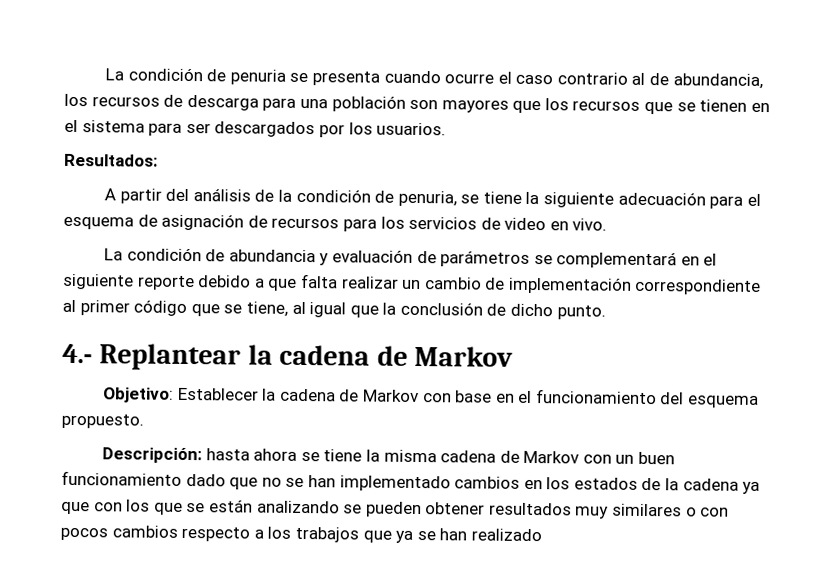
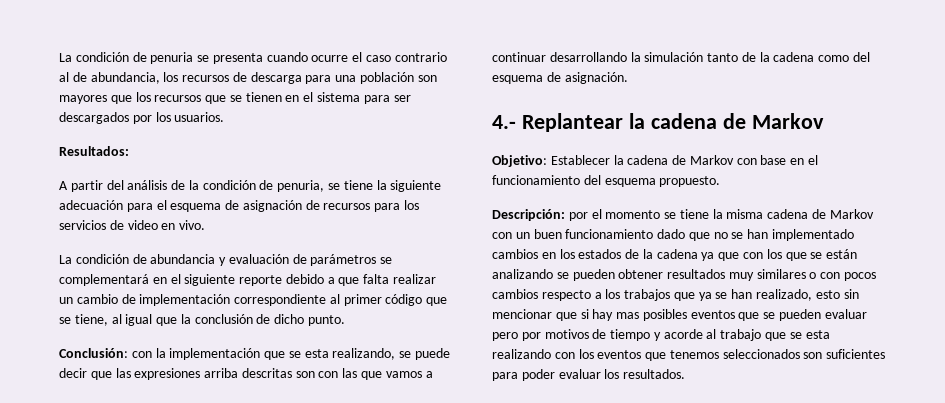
+ Conclusión: con la implementación que se esta realizando, se puede decir que las expresiones arriba descritas son con las que vamos a continuar desarrollando la simulación tanto de la cadena como del esquema de asignación.
- Descripción: hasta ahora se tiene la misma cadena de Markov con un buen funcionamiento dado que no se han implementado cambios en los estados de la cadena ya que con los que se están analizando se pueden obtener resultados muy similares o con pocos cambios respecto a los trabajos que ya se han realizado
+ Descripción: por el momento se tiene la misma cadena de Markov con un buen funcionamiento dado que no se han implementado cambios en los estados de la cadena ya que con los que se están analizando se pueden obtener resultados muy similares o con pocos cambios respecto a los trabajos que ya se han realizado, esto sin mencionar que si hay mas posibles eventos que se pueden evaluar pero por motivos de tiempo y acorde al trabajo que se esta realizando con los eventos que tenemos seleccionados son suficientes para poder evaluar los resultados.

